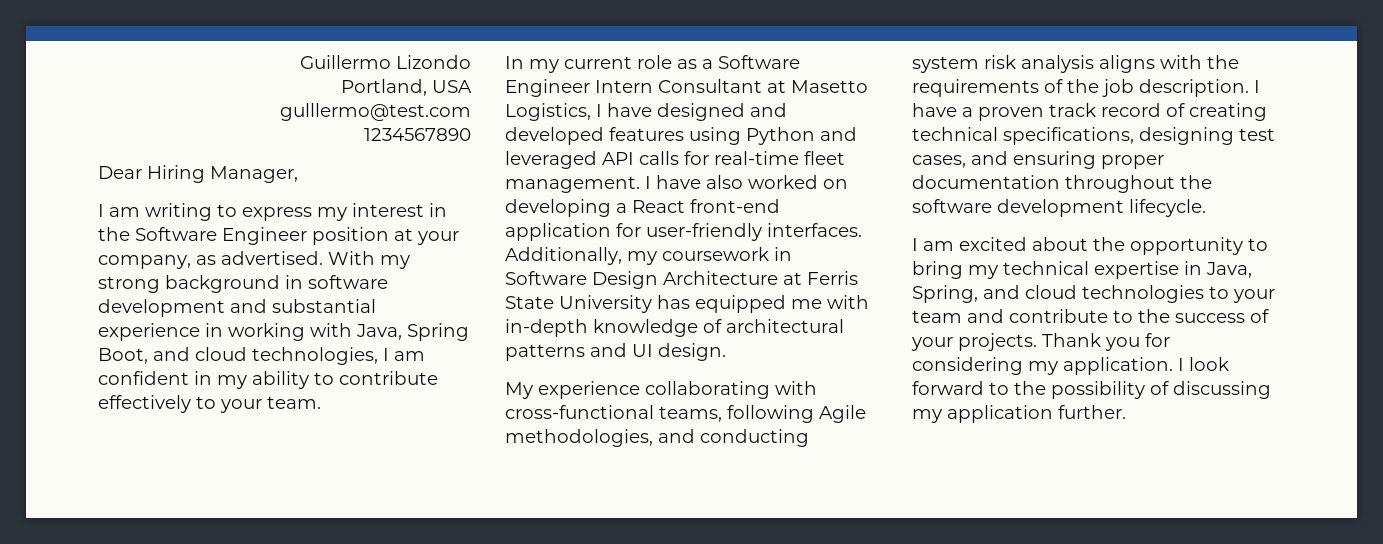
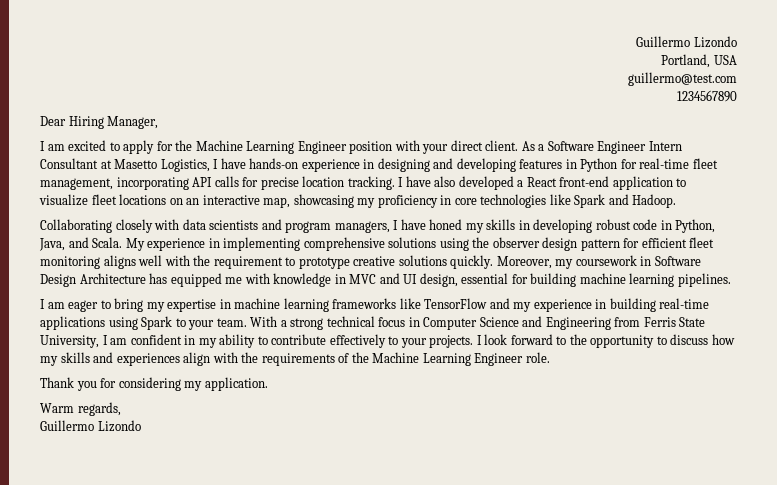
- gulllermo@test.com
+ guillermo@test.com
- I am writing to express my interest in the Software Engineer position at your company, as advertised. With my strong background in software development and substantial experience in working with Java, Spring Boot, and cloud technologies, I am confident in my ability to contribute effectively to your team.
- In my current role as a Software Engineer Intern Consultant at Masetto Logistics, I have designed and developed features using Python and leveraged API calls for real-time fleet management. I have also worked on developing a React front-end application for user-friendly interfaces. Additionally, my coursework in Software Design Architecture at Ferris State University has equipped me with in-depth knowledge of architectural patterns and UI design.
- My experience collaborating with cross-functional teams, following Agile methodologies, and conducting system risk analysis aligns with the requirements of the job description. I have a proven track record of creating technical specifications, designing test cases, and ensuring proper documentation throughout the software development lifecycle.
- I am excited about the opportunity to bring my technical expertise in Java, Spring, and cloud technologies to your team and contribute to the success of your projects. Thank you for considering my application. I look forward to the possibility of discussing my application further.
+ I am excited to apply for the Machine Learning Engineer position with your direct client. As a Software Engineer Intern Consultant at Masetto Logistics, I have hands-on experience in designing and developing features in Python for real-time fleet management, incorporating API calls for precise location tracking. I have also developed a React front-end application to visualize fleet locations on an interactive map, showcasing my proficiency in core technologies like Spark and Hadoop.
+ Collaborating closely with data scientists and program managers, I have honed my skills in developing robust code in Python, Java, and Scala. My experience in implementing comprehensive solutions using the observer design pattern for efficient fleet monitoring aligns well with the requirement to prototype creative solutions quickly. Moreover, my coursework in Software Design Architecture has equipped me with knowledge in MVC and UI design, essential for building machine learning pipelines.
+ I am eager to bring my expertise in machine learning frameworks like TensorFlow and my experience in building real-time applications using Spark to your team. With a strong technical focus in Computer Science and Engineering from Ferris State University, I am confident in my ability to contribute effectively to your projects. I look forward to the opportunity to discuss how my skills and experiences align with the requirements of the Machine Learning Engineer role.
+ Thank you for considering my application.
+ Warm regards,
+ Guillermo Lizondo

